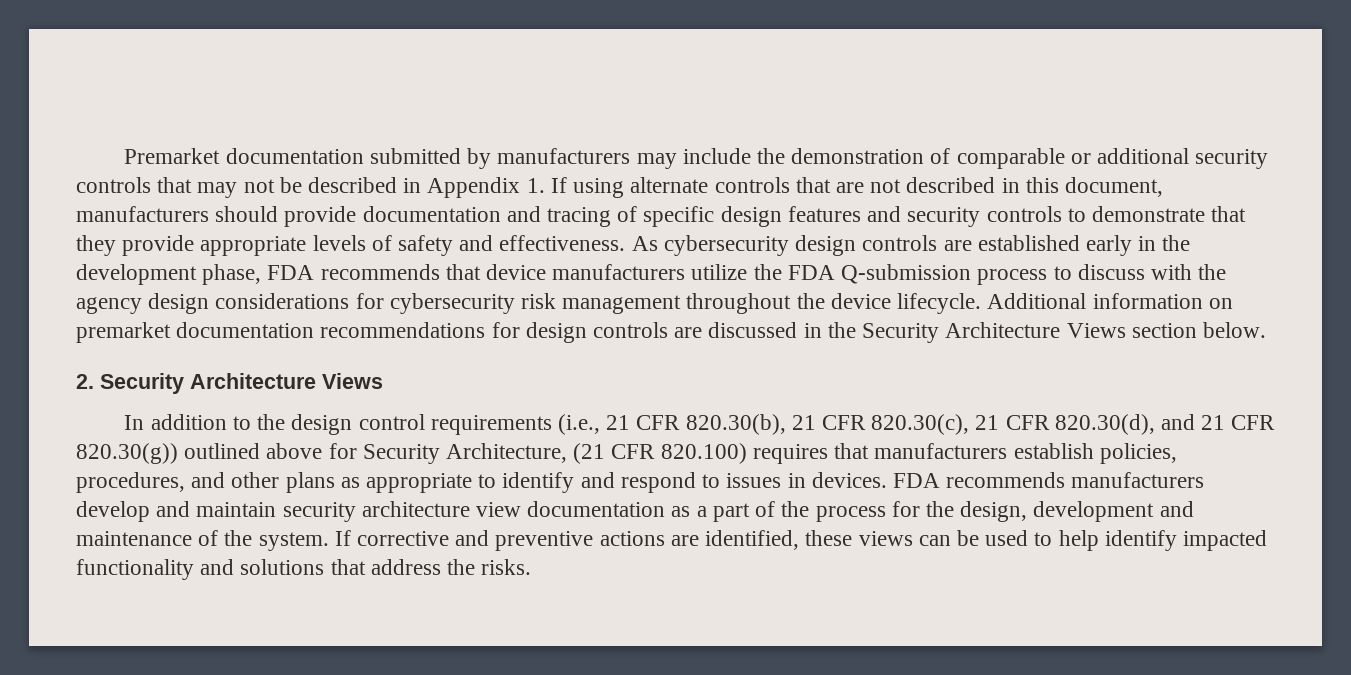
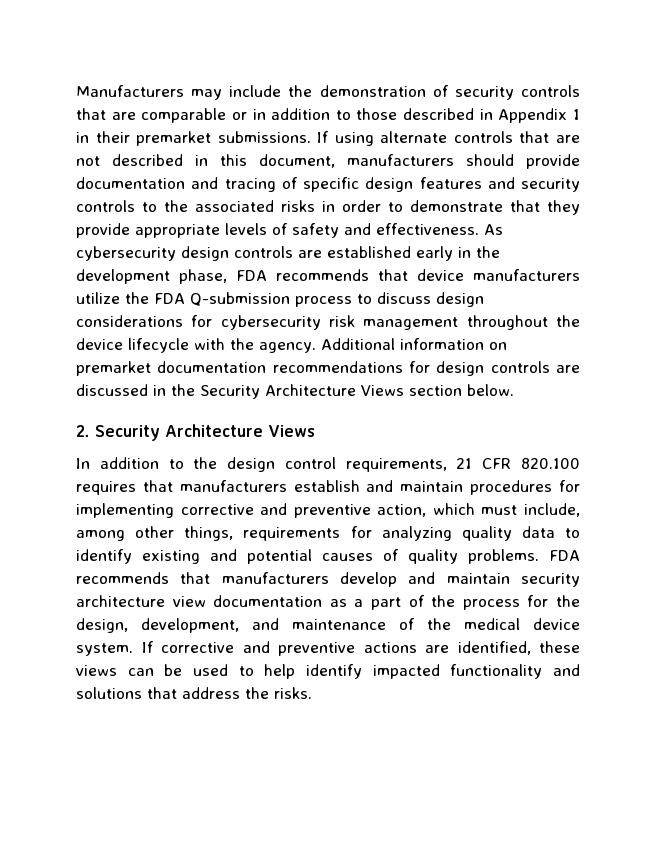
- Premarket documentation submitted by manufacturers may include the demonstration of comparable or additional security controls that may not be described in Appendix 1. If using alternate controls that are not described in this document, manufacturers should provide documentation and tracing of specific design features and security controls to demonstrate that they provide appropriate levels of safety and effectiveness.
+ Manufacturers may include the demonstration of security controls that are comparable or in addition to those described in Appendix 1 in their premarket submissions. If using alternate controls that are not described in this document, manufacturers should provide documentation and tracing of specific design features and security controls to the associated risks in order to demonstrate that they provide appropriate levels of safety and effectiveness.
- As cybersecurity design controls are established early in the development phase, FDA recommends that device manufacturers utilize the FDA Q-submission process to discuss with the agency design considerations for cybersecurity risk management throughout the device lifecycle.
+ As cybersecurity design controls are established early in the development phase, FDA recommends that device manufacturers utilize the FDA Q-submission process to discuss design considerations for cybersecurity risk management throughout the device lifecycle with the agency.
- In addition to the design control requirements (i.e., 21 CFR 820.30(b), 21 CFR 820.30(c), 21 CFR 820.30(d), and 21 CFR 820.30(g)) outlined above for Security Architecture, (21 CFR 820.100) requires that manufacturers establish policies, procedures, and other plans as appropriate to identify and respond to issues in devices. FDA recommends manufacturers develop and maintain security architecture view documentation as a part of the process for the design, development and maintenance of the system.
+ In addition to the design control requirements, 21 CFR 820.100 requires that manufacturers establish and maintain procedures for implementing corrective and preventive action, which must include, among other things, requirements for analyzing quality data to identify existing and potential causes of quality problems. FDA recommends that manufacturers develop and maintain security architecture view documentation as a part of the process for the design, development, and maintenance of the medical device system.

